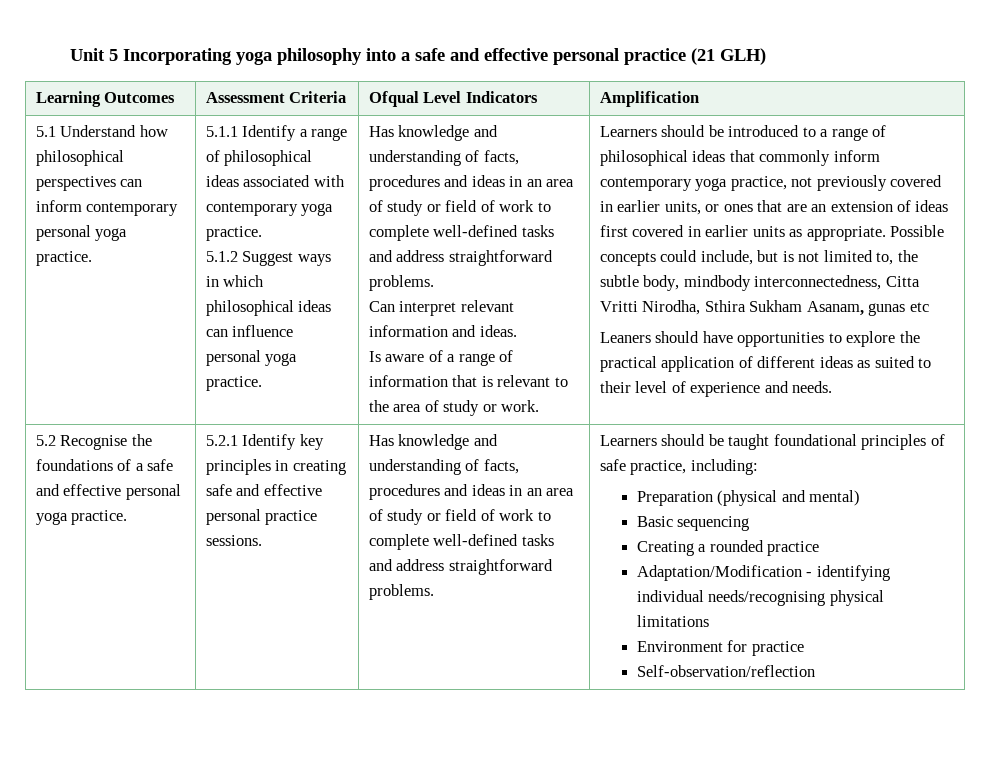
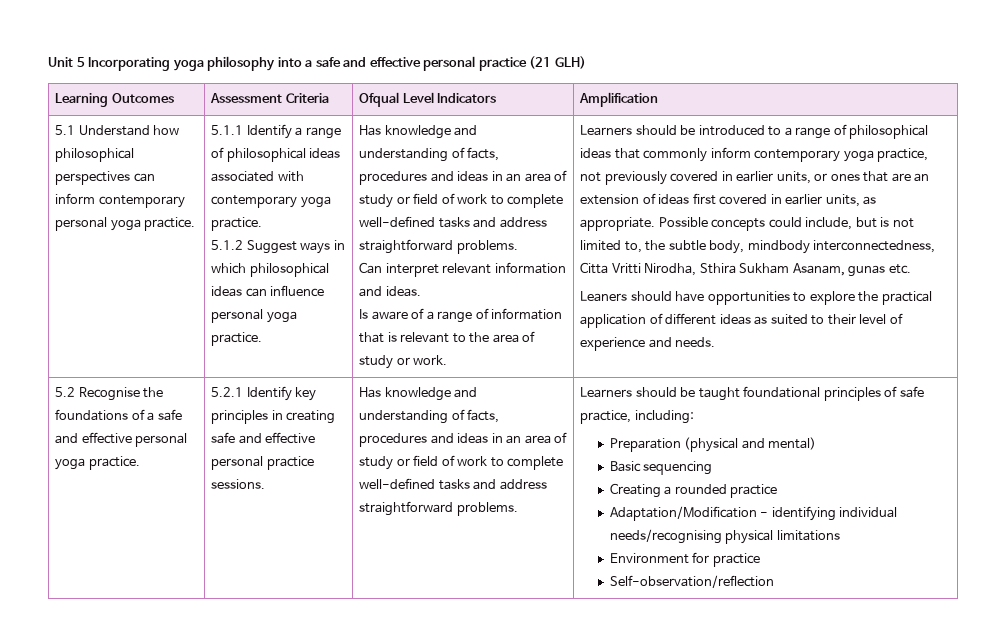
- Learners should be introduced to a range of philosophical ideas that commonly inform contemporary yoga practice, not previously covered in earlier units, or ones that are an extension of ideas first covered in earlier units as appropriate.
+ Learners should be introduced to a range of philosophical ideas that commonly inform contemporary yoga practice, not previously covered in earlier units, or ones that are an extension of ideas first covered in earlier units, as appropriate.
- Possible concepts could include, but is not limited to, the subtle body, mindbody interconnectedness, Citta Vritti Nirodha, Sthira Sukham Asanam, gunas etc
+ Possible concepts could include, but is not limited to, the subtle body, mindbody interconnectedness, Citta Vritti Nirodha, Sthira Sukham Asanam, gunas etc.

